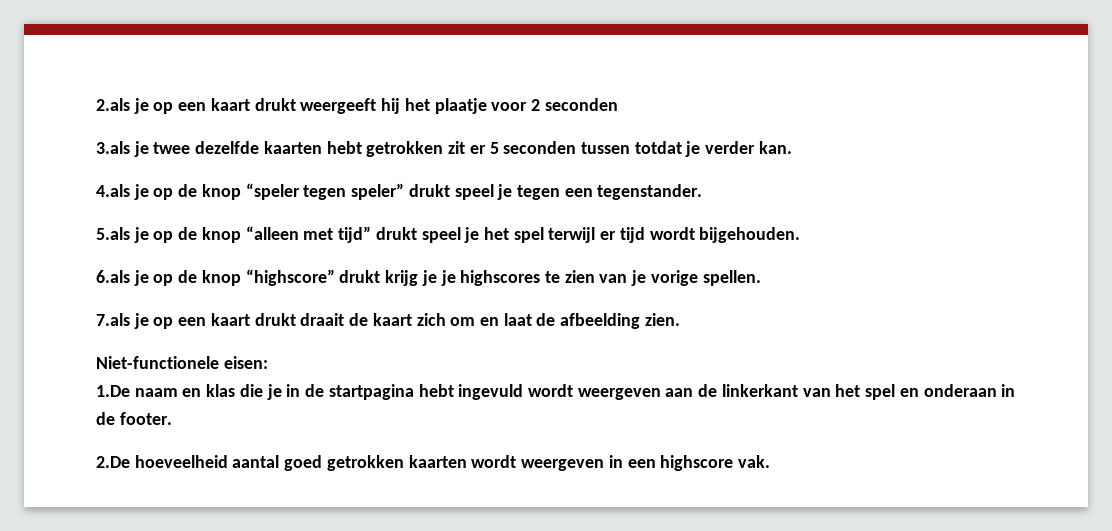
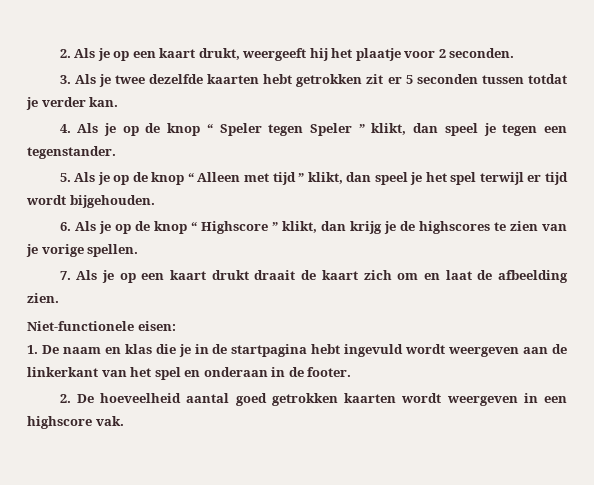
- 2.als je op een kaart drukt weergeeft hij het plaatje voor 2 seconden
- 3.als je twee dezelfde kaarten hebt getrokken zit er 5 seconden tussen totdat je verder kan.
+ 2. Als je op een kaart drukt, weergeeft hij het plaatje voor 2 seconden.
+ 3. Als je twee dezelfde kaarten hebt getrokken zit er 5 seconden tussen totdat je verder kan.
- 4.als je op de knop “speler tegen speler” drukt speel je tegen een tegenstander.
+ 4. Als je op de knop “ Speler tegen Speler ” klikt, dan speel je tegen een tegenstander.
- 5.als je op de knop “alleen met tijd” drukt speel je het spel terwijl er tijd wordt bijgehouden.
+ 5. Als je op de knop “ Alleen met tijd ” klikt, dan speel je het spel terwijl er tijd wordt bijgehouden.
- 6.als je op de knop “highscore” drukt krijg je je highscores te zien van je vorige spellen.
+ 6. Als je op de knop “ Highscore ” klikt, dan krijg je de highscores te zien van je vorige spellen.
- 7.als je op een kaart drukt draait de kaart zich om en laat de afbeelding zien.
+ 7. Als je op een kaart drukt draait de kaart zich om en laat de afbeelding zien.
- 1.De naam en klas die je in de startpagina hebt ingevuld wordt weergeven aan de linkerkant van het spel en onderaan in de footer.
+ 1. De naam en klas die je in de startpagina hebt ingevuld wordt weergeven aan de linkerkant van het spel en onderaan in de footer.
- 2.De hoeveelheid aantal goed getrokken kaarten wordt weergeven in een highscore vak.
+ 2. De hoeveelheid aantal goed getrokken kaarten wordt weergeven in een highscore vak.

